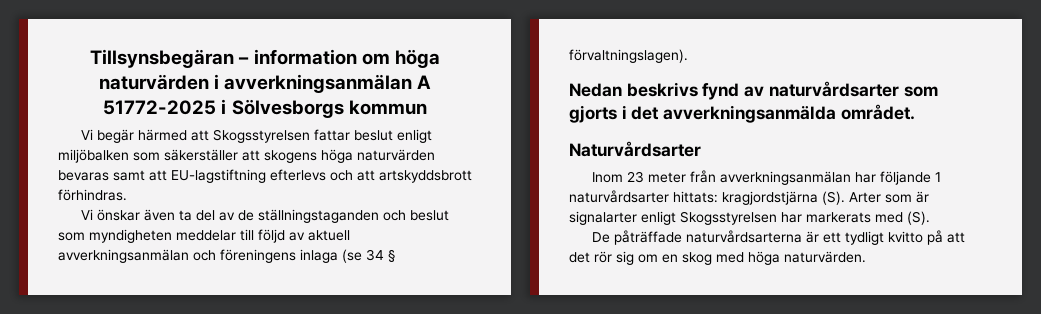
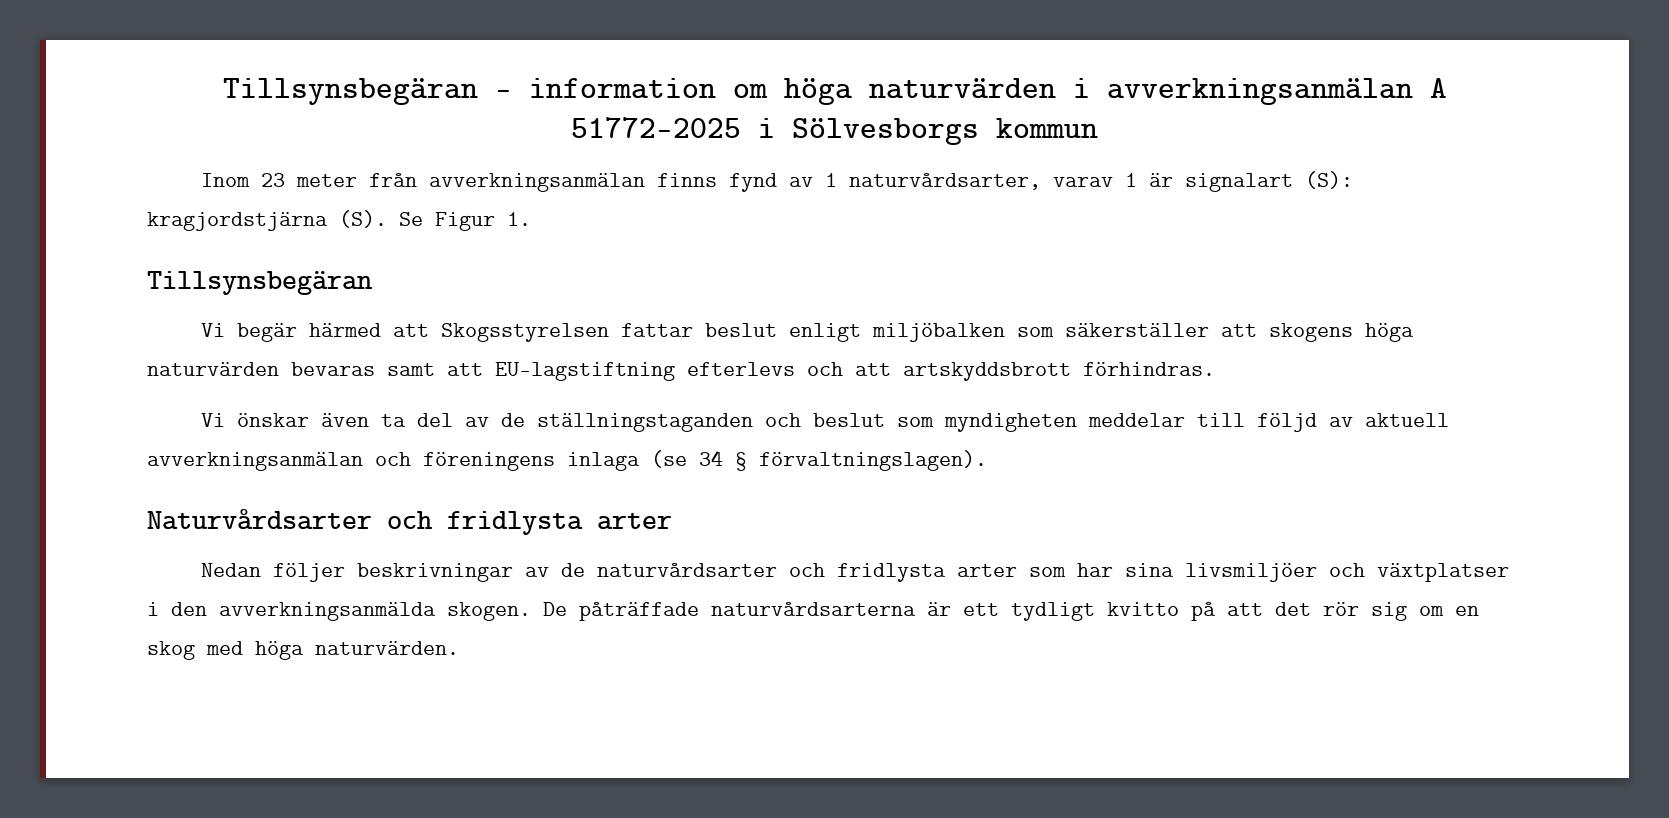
+ Inom 23 meter från avverkningsanmälan finns fynd av 1 naturvårdsarter, varav 1 är signalart (S): kragjordstjärna (S). Se Figur 1.
+ Tillsynsbegäran
- Nedan beskrivs fynd av naturvårdsarter som gjorts i det avverkningsanmälda området.
- Naturvårdsarter
- Inom 23 meter från avverkningsanmälan har följande 1 naturvårdsarter hittats: kragjordstjärna (S). Arter som är signalarter enligt Skogsstyrelsen har markerats med (S).
- De påträffade naturvårdsarterna är ett tydligt kvitto på att det rör sig om en skog med höga naturvärden.
+ Naturvårdsarter och fridlysta arter
+ Nedan följer beskrivningar av de naturvårdsarter och fridlysta arter som har sina livsmiljöer och växtplatser i den avverkningsanmälda skogen. De påträffade naturvårdsarterna är ett tydligt kvitto på att det rör sig om en skog med höga naturvärden.

